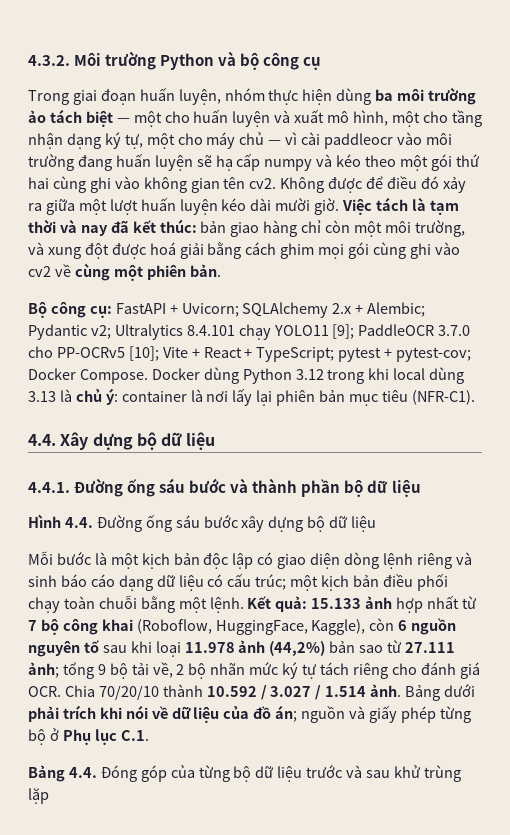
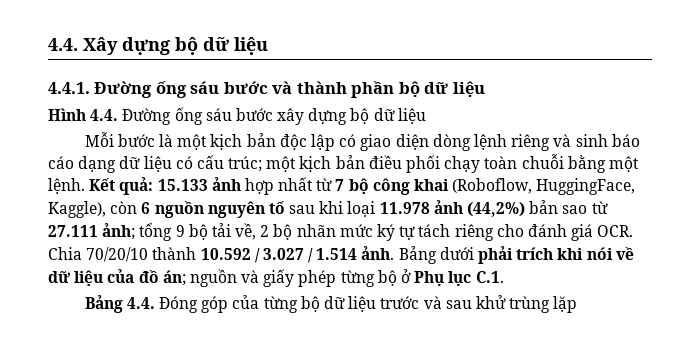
- 4.3.2. Môi trường Python và bộ công cụ
- Trong giai đoạn huấn luyện, nhóm thực hiện dùng ba môi trường ảo tách biệt — một cho huấn luyện và xuất mô hình, một cho tầng nhận dạng ký tự, một cho máy chủ — vì cài paddleocr vào môi trường đang huấn luyện sẽ hạ cấp numpy và kéo theo một gói thứ hai cùng ghi vào không gian tên cv2. Không được để điều đó xảy ra giữa một lượt huấn luyện kéo dài mười giờ. Việc tách là tạm thời và nay đã kết thúc: bản giao hàng chỉ còn một môi trường, và xung đột được hoá giải bằng cách ghim mọi gói cùng ghi vào cv2 về cùng một phiên bản.
- Bộ công cụ: FastAPI + Uvicorn; SQLAlchemy 2.x + Alembic; Pydantic v2; Ultralytics 8.4.101 chạy YOLO11 [9]; PaddleOCR 3.7.0 cho PP-OCRv5 [10]; Vite + React + TypeScript; pytest + pytest-cov; Docker Compose. Docker dùng Python 3.12 trong khi local dùng 3.13 là chủ ý: container là nơi lấy lại phiên bản mục tiêu (NFR-C1).

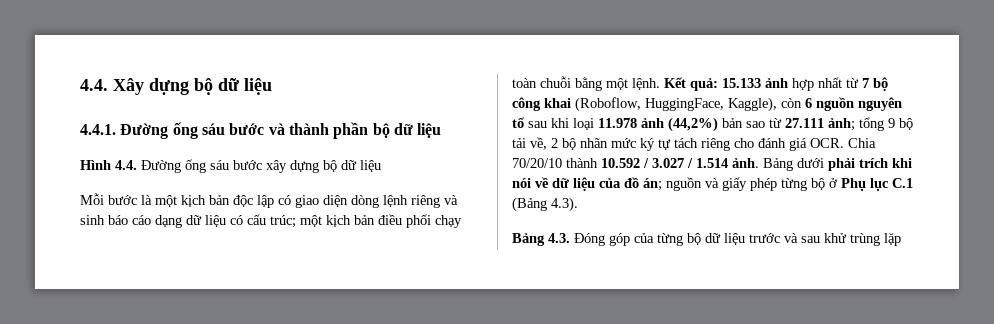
- Bảng dưới phải trích khi nói về dữ liệu của đồ án; nguồn và giấy phép từng bộ ở Phụ lục C.1.
- Bảng 4.4. Đóng góp của từng bộ dữ liệu trước và sau khử trùng lặp
+ Bảng dưới phải trích khi nói về dữ liệu của đồ án; nguồn và giấy phép từng bộ ở Phụ lục C.1 (Bảng 4.3).
+ Bảng 4.3. Đóng góp của từng bộ dữ liệu trước và sau khử trùng lặp

